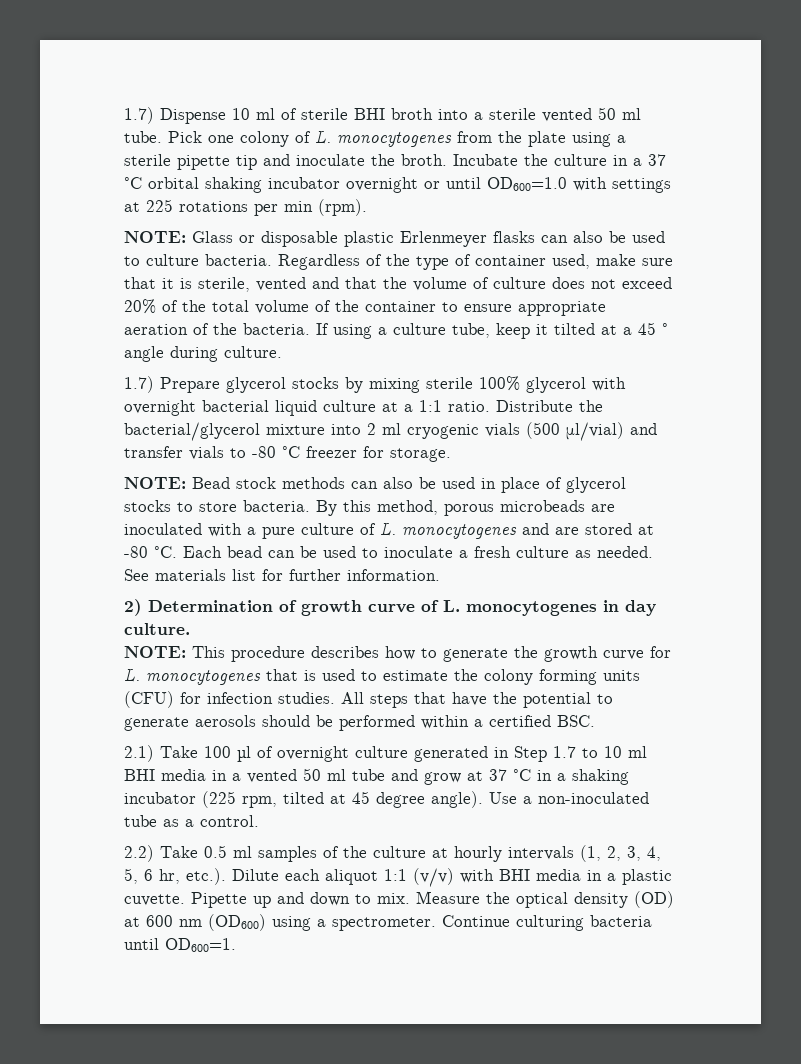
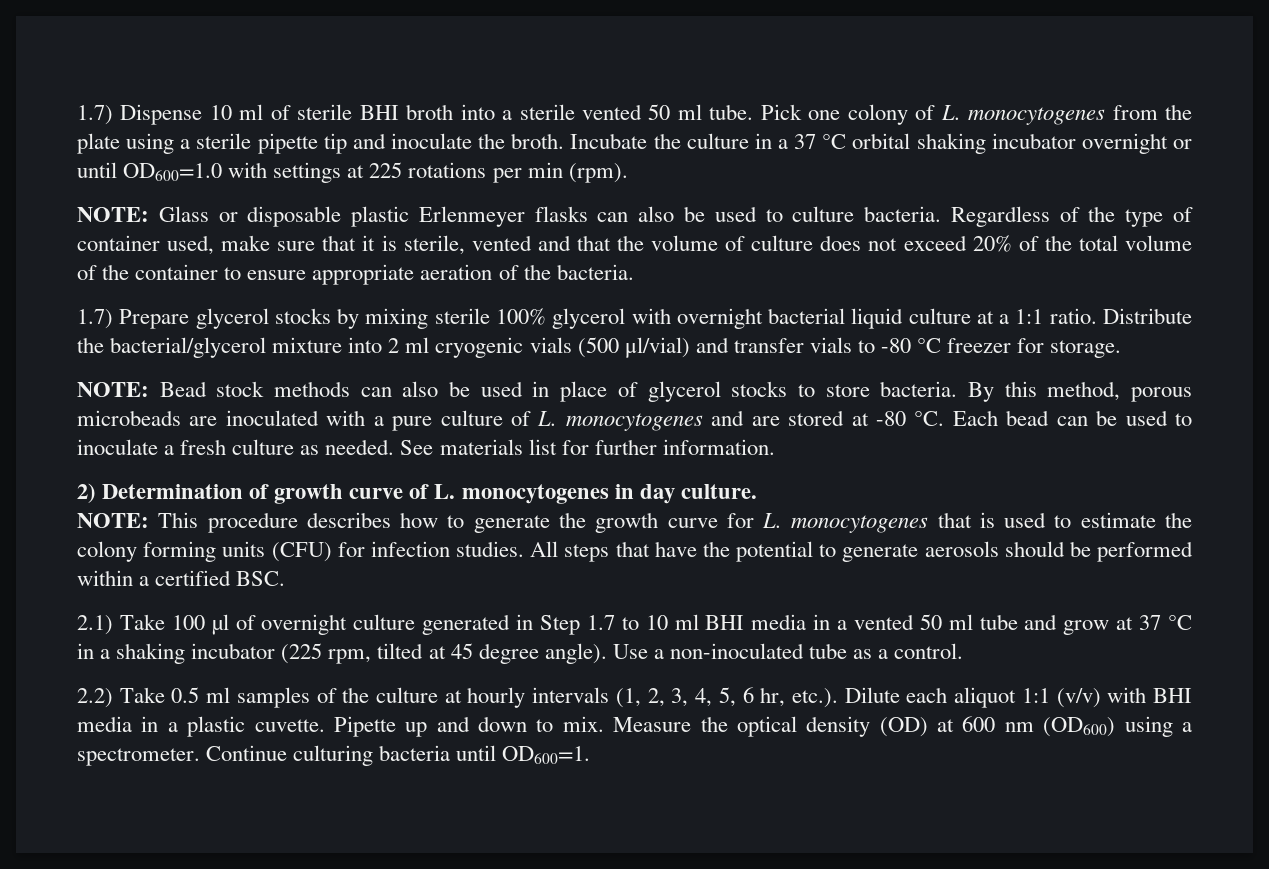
- If using a culture tube, keep it tilted at a 45 ° angle during culture.

